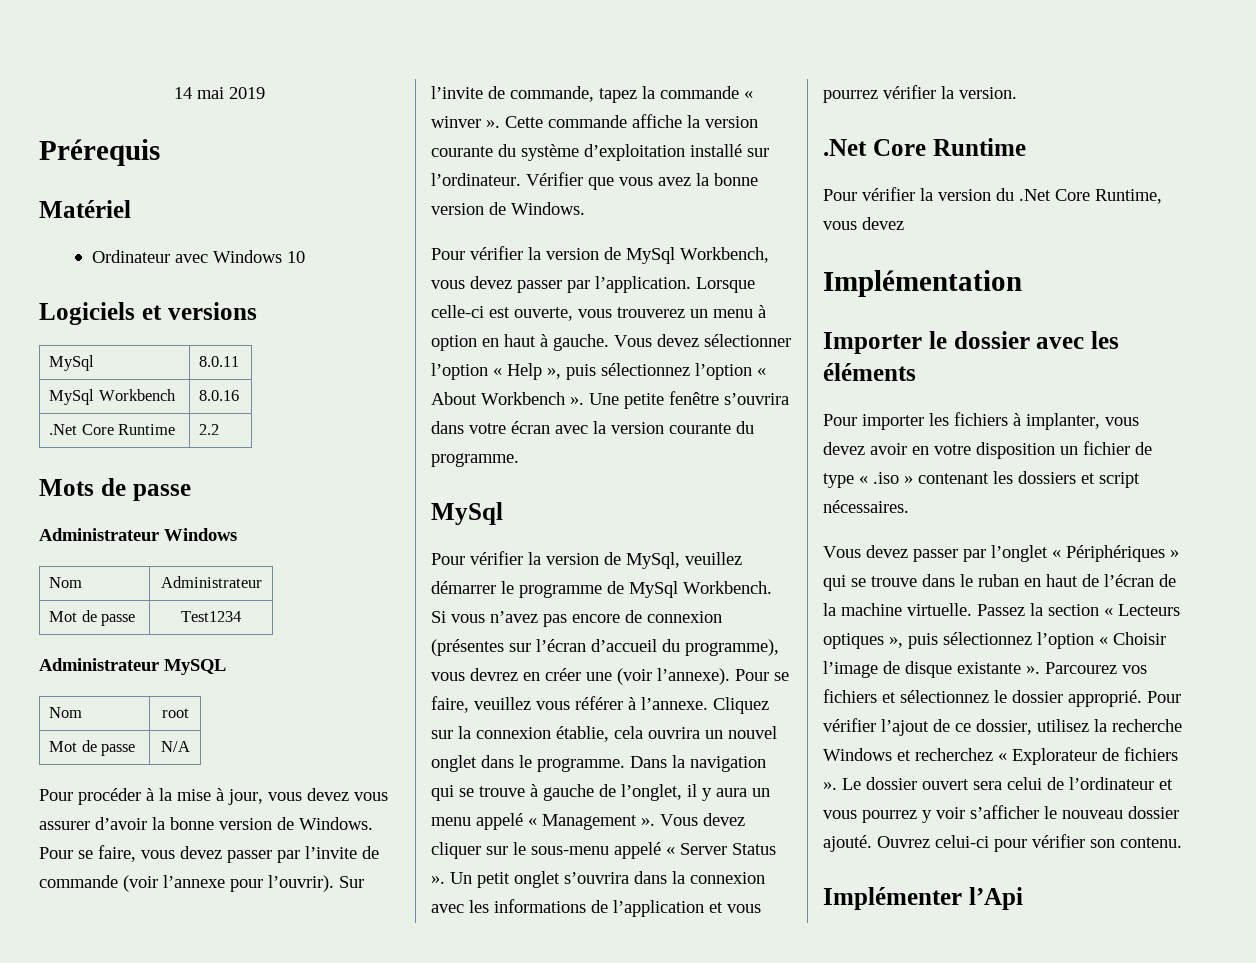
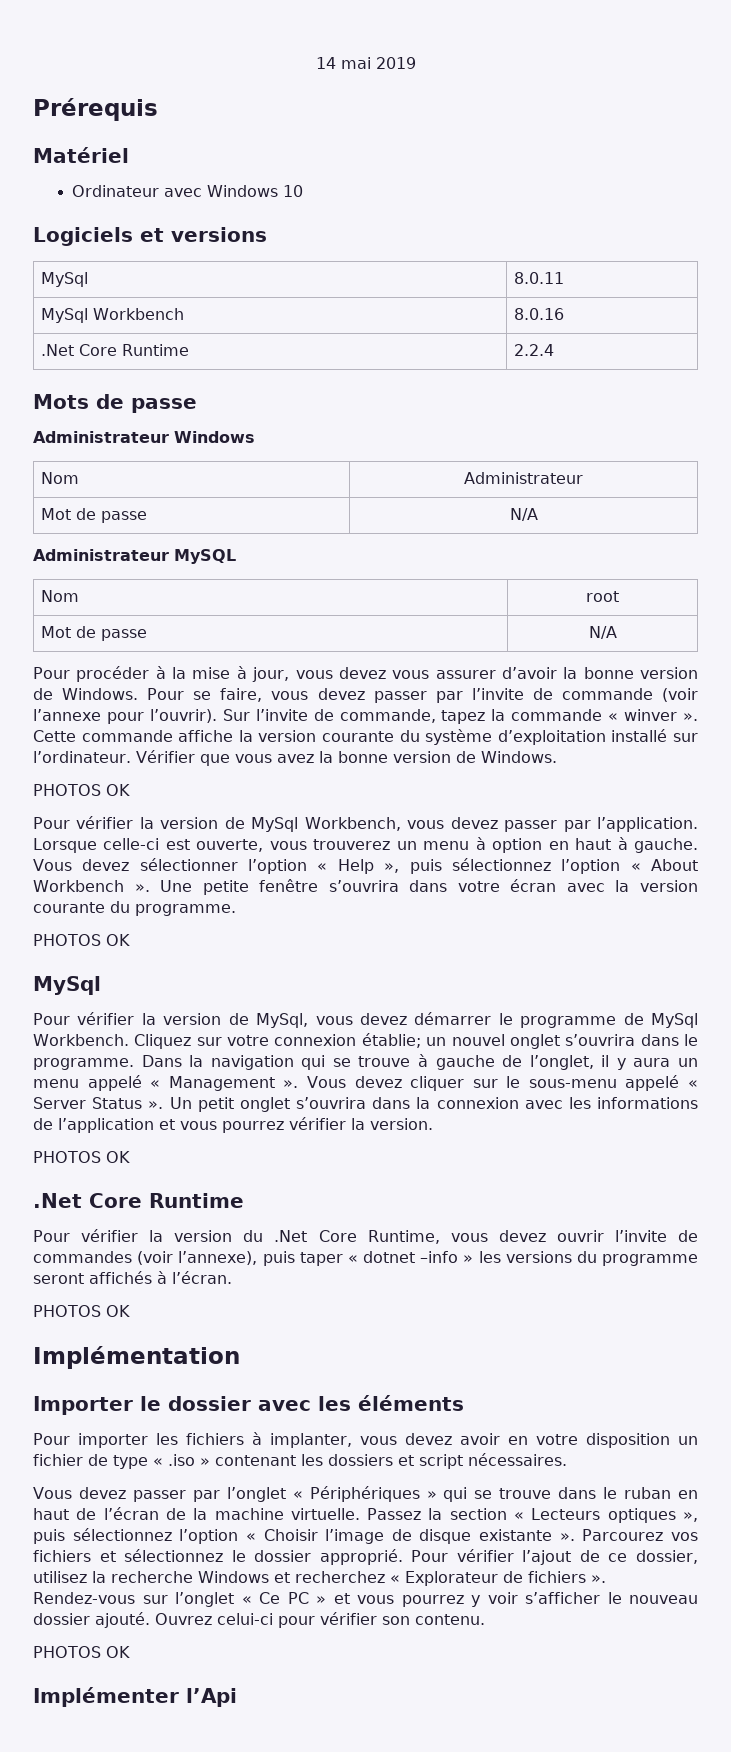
- .Net Core Runtime | 2.2
+ .Net Core Runtime | 2.2.4
  Nom | Administrateur
- Mot de passe | Test1234
+ Mot de passe | N/A
  Vérifier que vous avez la bonne version de Windows.
+ PHOTOS OK
  Une petite fenêtre s’ouvrira dans votre écran avec la version courante du programme.
+ PHOTOS OK
- Pour vérifier la version de MySql, veuillez démarrer le programme de MySql Workbench.
+ Pour vérifier la version de MySql, vous devez démarrer le programme de MySql Workbench.
- Si vous n’avez pas encore de connexion (présentes sur l’écran d’accueil du programme), vous devrez en créer une (voir l’annexe). Pour se faire, veuillez vous référer à l’annexe. Cliquez sur la connexion établie, cela ouvrira un nouvel onglet dans le programme.
+ Cliquez sur votre connexion établie; un nouvel onglet s’ouvrira dans le programme.
  Un petit onglet s’ouvrira dans la connexion avec les informations de l’application et vous pourrez vérifier la version.
+ PHOTOS OK
- Pour vérifier la version du .Net Core Runtime, vous devez
+ Pour vérifier la version du .Net Core Runtime, vous devez ouvrir l’invite de commandes (voir l’annexe), puis taper « dotnet –info » les versions du programme seront affichés à l’écran.
+ PHOTOS OK
- Le dossier ouvert sera celui de l’ordinateur et vous pourrez y voir s’afficher le nouveau dossier ajouté.
+ Rendez-vous sur l’onglet « Ce PC » et vous pourrez y voir s’afficher le nouveau dossier ajouté.
  Ouvrez celui-ci pour vérifier son contenu.
+ PHOTOS OK

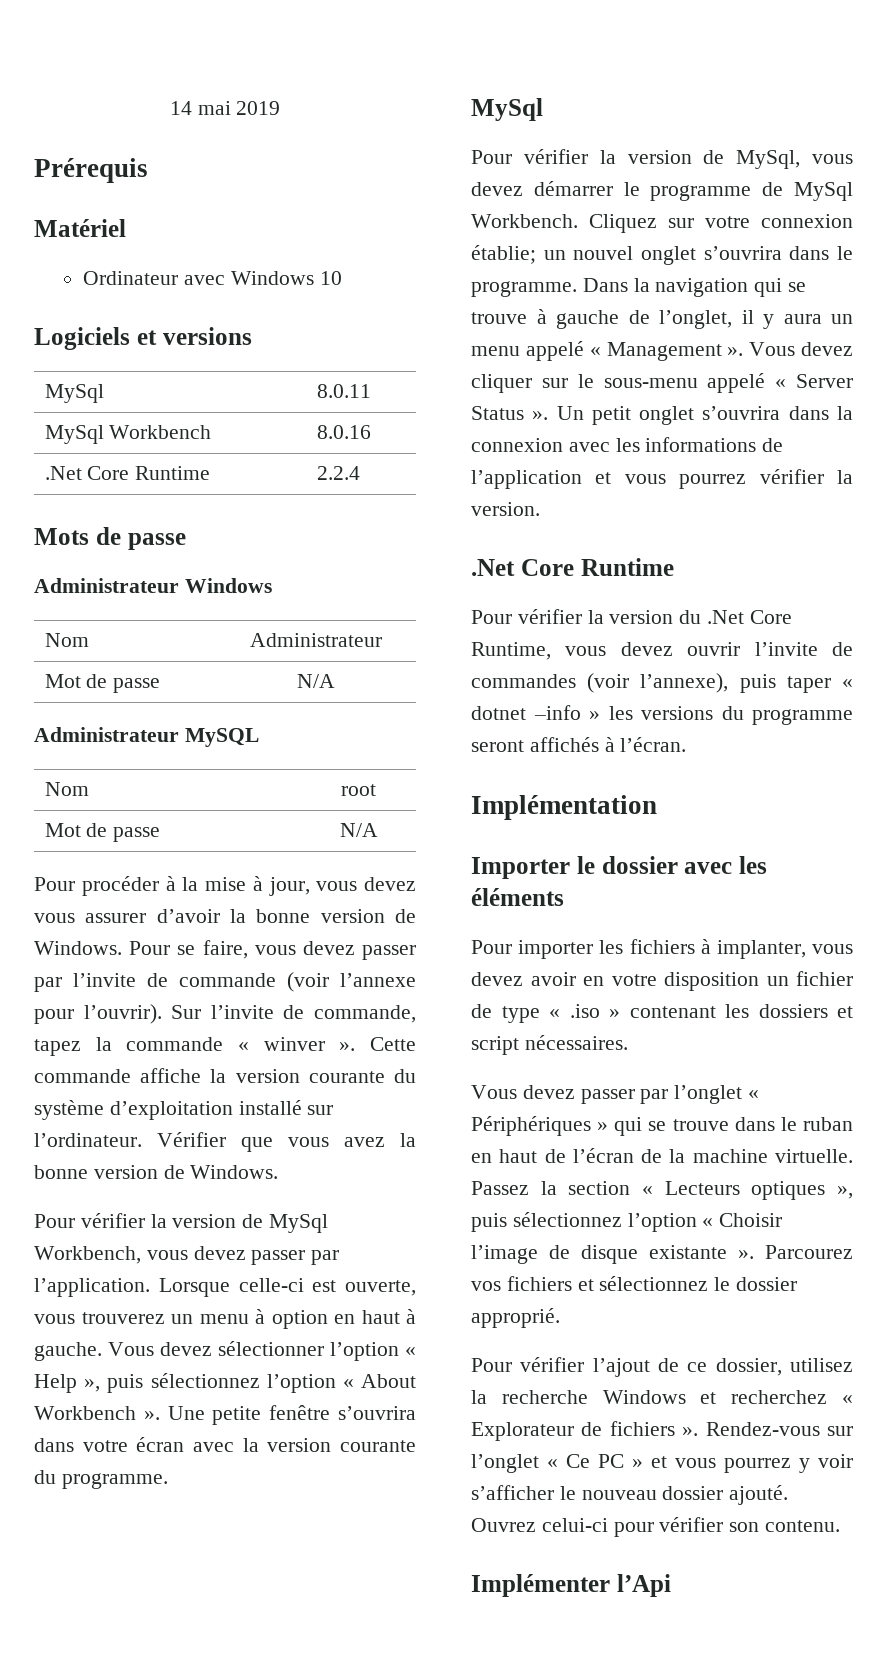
  Vérifier que vous avez la bonne version de Windows.
- PHOTOS OK
  Une petite fenêtre s’ouvrira dans votre écran avec la version courante du programme.
- PHOTOS OK
  Un petit onglet s’ouvrira dans la connexion avec les informations de l’application et vous pourrez vérifier la version.
- PHOTOS OK
  Pour vérifier la version du .Net Core Runtime, vous devez ouvrir l’invite de commandes (voir l’annexe), puis taper « dotnet –info » les versions du programme seront affichés à l’écran.
- PHOTOS OK
- Parcourez vos fichiers et sélectionnez le dossier approprié. Pour vérifier l’ajout de ce dossier, utilisez la recherche Windows et recherchez « Explorateur de fichiers ».
+ Parcourez vos fichiers et sélectionnez le dossier approprié.
+ Pour vérifier l’ajout de ce dossier, utilisez la recherche Windows et recherchez « Explorateur de fichiers ».
  Ouvrez celui-ci pour vérifier son contenu.
- PHOTOS OK

